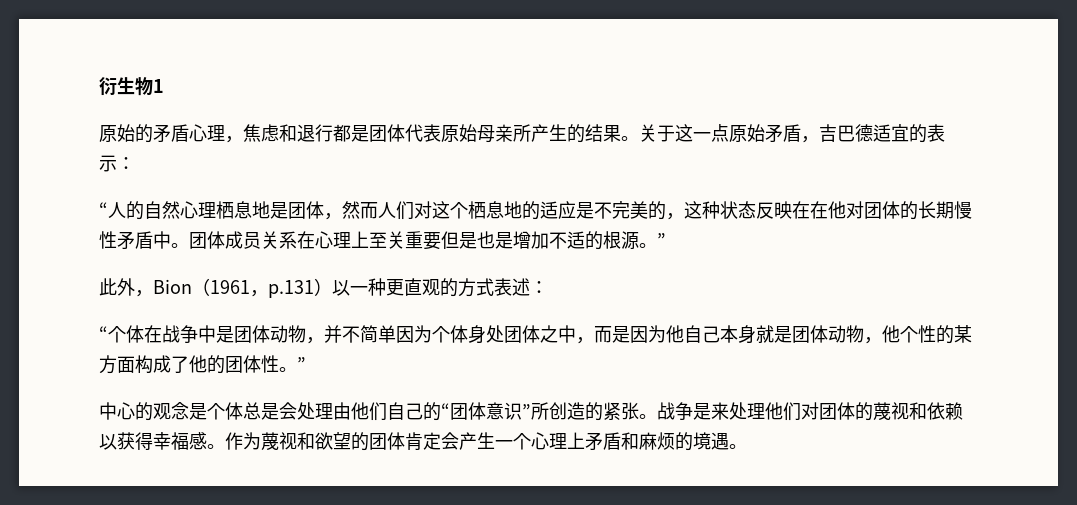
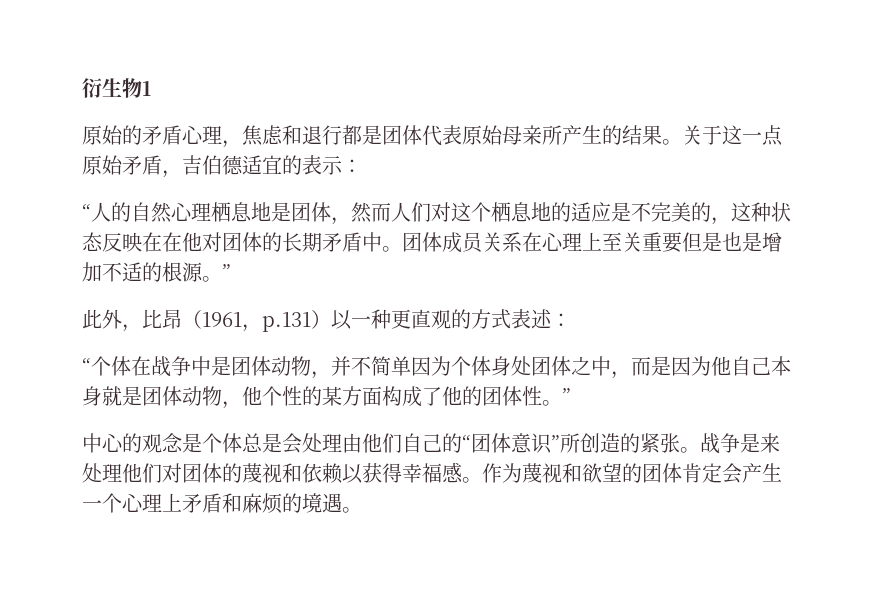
- 关于这一点原始矛盾，吉巴德适宜的表示：
+ 关于这一点原始矛盾，吉伯德适宜的表示：
- “人的自然心理栖息地是团体，然而人们对这个栖息地的适应是不完美的，这种状态反映在在他对团体的长期慢性矛盾中。
+ “人的自然心理栖息地是团体，然而人们对这个栖息地的适应是不完美的，这种状态反映在在他对团体的长期矛盾中。
- 此外，Bion（1961，p.131）以一种更直观的方式表述：
+ 此外，比昂（1961，p.131）以一种更直观的方式表述：

